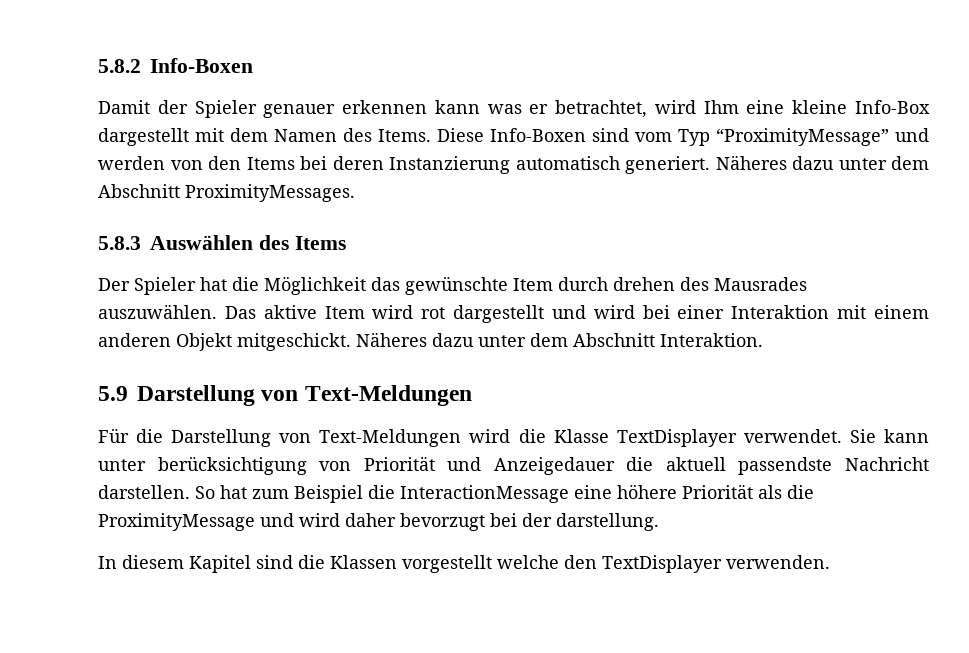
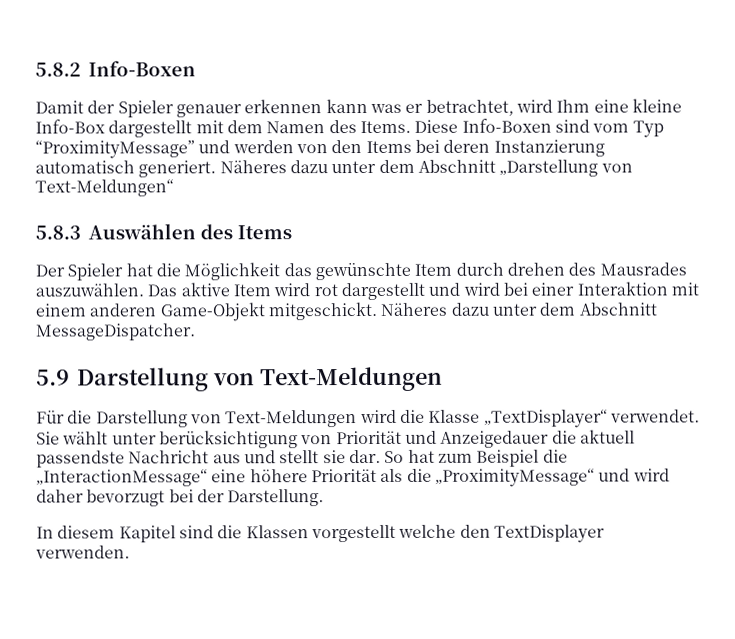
- Näheres dazu unter dem Abschnitt ProximityMessages.
+ Näheres dazu unter dem Abschnitt „Darstellung von Text-Meldungen“
- Das aktive Item wird rot dargestellt und wird bei einer Interaktion mit einem anderen Objekt mitgeschickt.
+ Das aktive Item wird rot dargestellt und wird bei einer Interaktion mit einem anderen Game-Objekt mitgeschickt.
- Näheres dazu unter dem Abschnitt Interaktion.
+ Näheres dazu unter dem Abschnitt MessageDispatcher.
- Für die Darstellung von Text-Meldungen wird die Klasse TextDisplayer verwendet.
+ Für die Darstellung von Text-Meldungen wird die Klasse „TextDisplayer“ verwendet.
- Sie kann unter berücksichtigung von Priorität und Anzeigedauer die aktuell passendste Nachricht darstellen.
+ Sie wählt unter berücksichtigung von Priorität und Anzeigedauer die aktuell passendste Nachricht aus und stellt sie dar.
- So hat zum Beispiel die InteractionMessage eine höhere Priorität als die ProximityMessage und wird daher bevorzugt bei der darstellung.
+ So hat zum Beispiel die „InteractionMessage“ eine höhere Priorität als die „ProximityMessage“ und wird daher bevorzugt bei der Darstellung.

